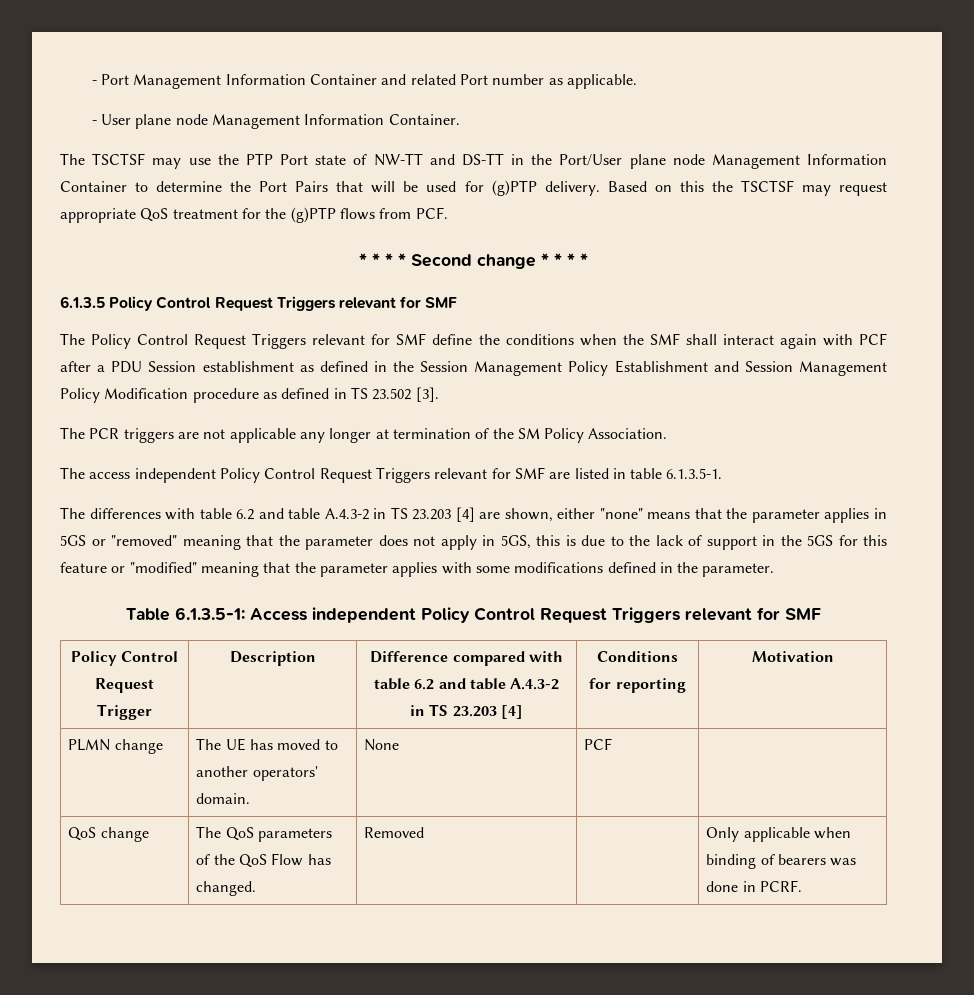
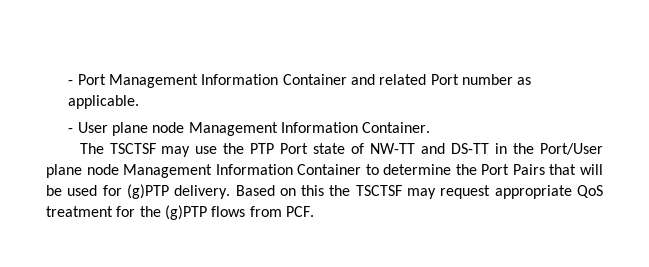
- * * * * Second change * * * *
- 6.1.3.5 Policy Control Request Triggers relevant for SMF
- The Policy Control Request Triggers relevant for SMF define the conditions when the SMF shall interact again with PCF after a PDU Session establishment as defined in the Session Management Policy Establishment and Session Management Policy Modification procedure as defined in TS 23.502 [3].
- The PCR triggers are not applicable any longer at termination of the SM Policy Association.
- The access independent Policy Control Request Triggers relevant for SMF are listed in table 6.1.3.5-1.
- The differences with table 6.2 and table A.4.3-2 in TS 23.203 [4] are shown, either "none" means that the parameter applies in 5GS or "removed" meaning that the parameter does not apply in 5GS, this is due to the lack of support in the 5GS for this feature or "modified" meaning that the parameter applies with some modifications defined in the parameter.
- Table 6.1.3.5-1: Access independent Policy Control Request Triggers relevant for SMF
- Policy Control Request Trigger | Description | Difference compared with table 6.2 and table A.4.3-2 in TS 23.203 [4] | Conditions for reporting | Motivation
- PLMN change | The UE has moved to another operators' domain. | None | PCF |
- QoS change | The QoS parameters of the QoS Flow has changed. | Removed | | Only applicable when binding of bearers was done in PCRF.

